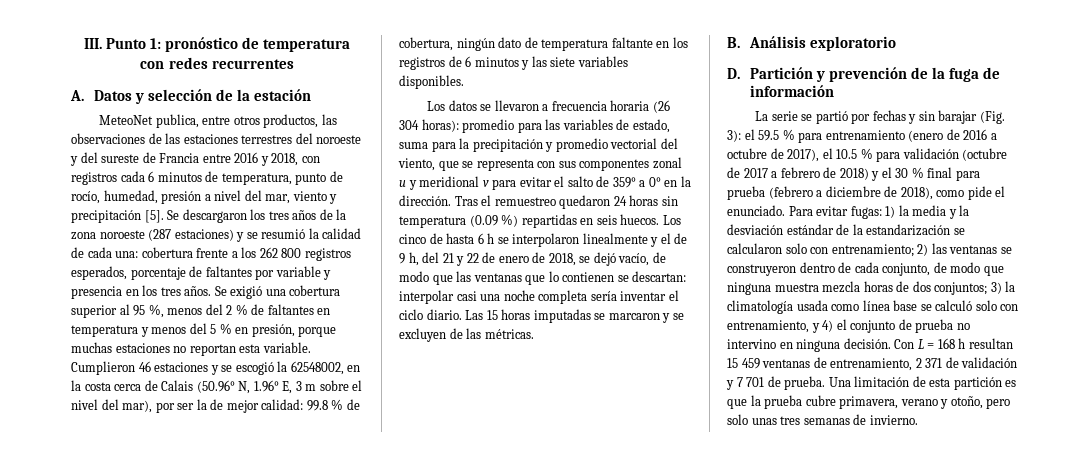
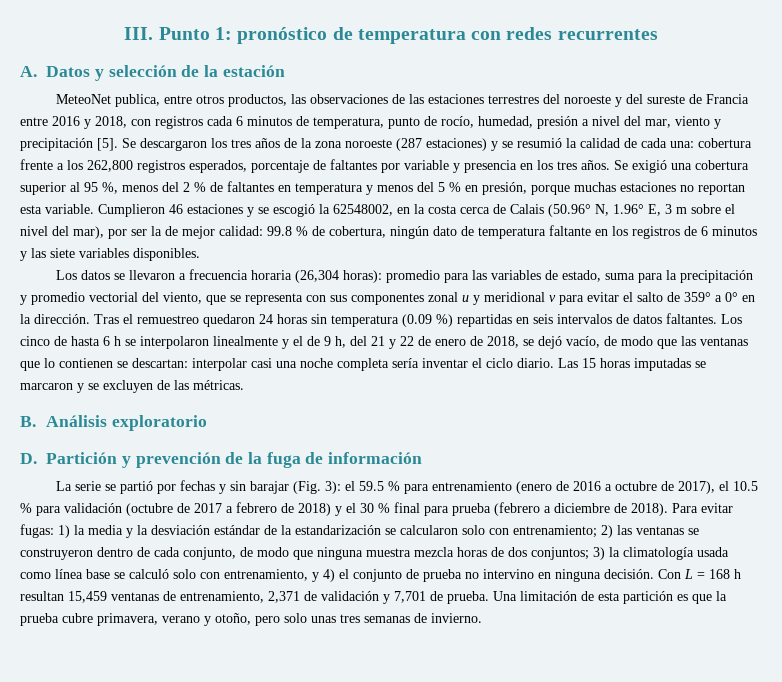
- Se descargaron los tres años de la zona noroeste (287 estaciones) y se resumió la calidad de cada una: cobertura frente a los 262 800 registros esperados, porcentaje de faltantes por variable y presencia en los tres años.
+ Se descargaron los tres años de la zona noroeste (287 estaciones) y se resumió la calidad de cada una: cobertura frente a los 262,800 registros esperados, porcentaje de faltantes por variable y presencia en los tres años.
- Los datos se llevaron a frecuencia horaria (26 304 horas): promedio para las variables de estado, suma para la precipitación y promedio vectorial del viento, que se representa con sus componentes zonal u y meridional v para evitar el salto de 359° a 0° en la dirección.
+ Los datos se llevaron a frecuencia horaria (26,304 horas): promedio para las variables de estado, suma para la precipitación y promedio vectorial del viento, que se representa con sus componentes zonal u y meridional v para evitar el salto de 359° a 0° en la dirección.
- Tras el remuestreo quedaron 24 horas sin temperatura (0.09 %) repartidas en seis huecos.
+ Tras el remuestreo quedaron 24 horas sin temperatura (0.09 %) repartidas en seis intervalos de datos faltantes.
- La serie se partió por fechas y sin barajar (Fig. 3): el 59.5 % para entrenamiento (enero de 2016 a octubre de 2017), el 10.5 % para validación (octubre de 2017 a febrero de 2018) y el 30 % final para prueba (febrero a diciembre de 2018), como pide el enunciado.
+ La serie se partió por fechas y sin barajar (Fig. 3): el 59.5 % para entrenamiento (enero de 2016 a octubre de 2017), el 10.5 % para validación (octubre de 2017 a febrero de 2018) y el 30 % final para prueba (febrero a diciembre de 2018).
- Con L = 168 h resultan 15 459 ventanas de entrenamiento, 2 371 de validación y 7 701 de prueba.
+ Con L = 168 h resultan 15,459 ventanas de entrenamiento, 2,371 de validación y 7,701 de prueba.

